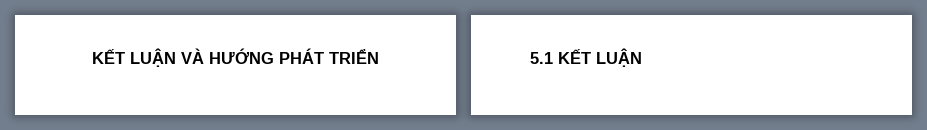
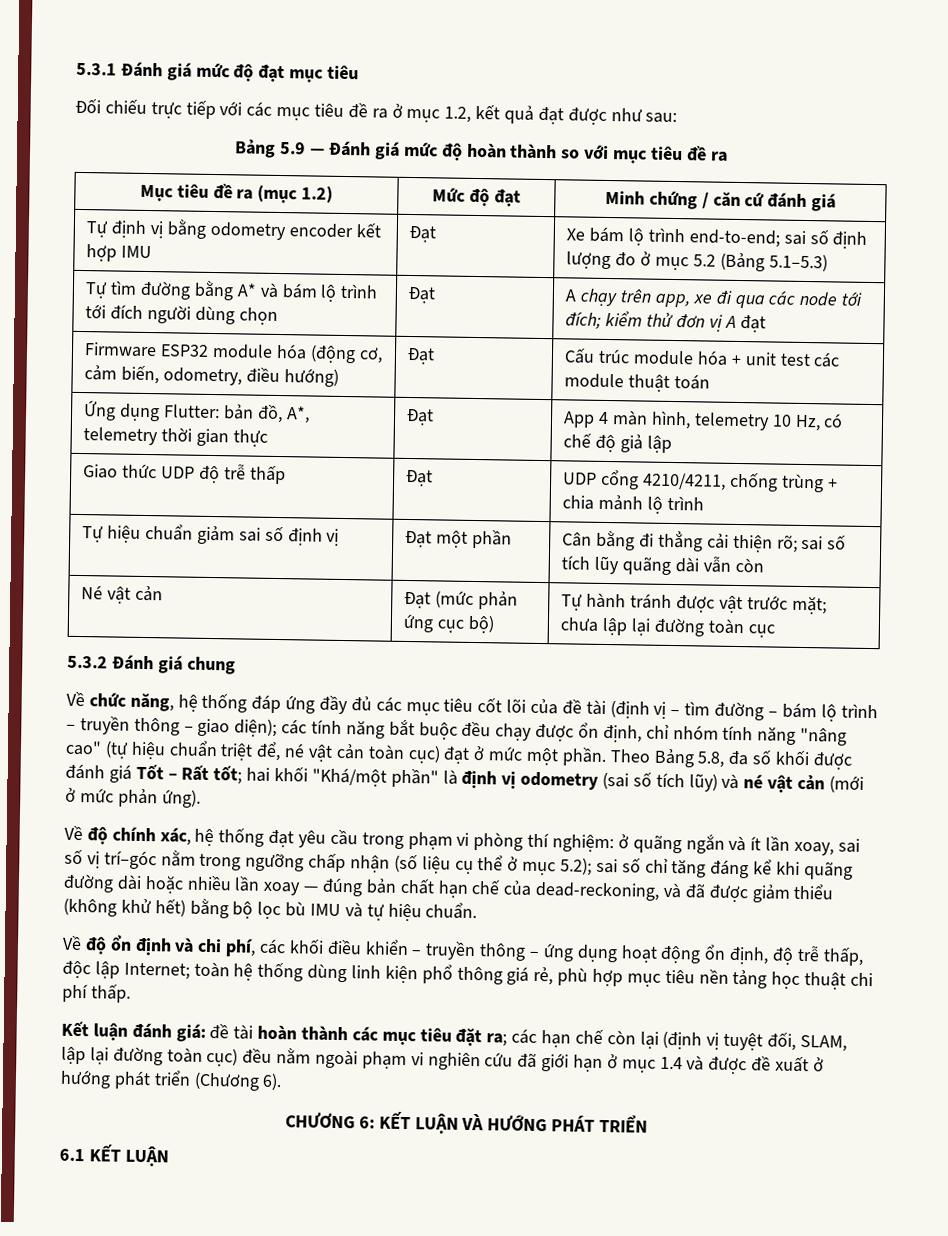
- KẾT LUẬN VÀ HƯỚNG PHÁT TRIỂN
+ 5.3.1 Đánh giá mức độ đạt mục tiêu
+ Đối chiếu trực tiếp với các mục tiêu đề ra ở mục 1.2, kết quả đạt được như sau:
+ Bảng 5.9 — Đánh giá mức độ hoàn thành so với mục tiêu đề ra
+ Mục tiêu đề ra (mục 1.2) | Mức độ đạt | Minh chứng / căn cứ đánh giá
+ Tự định vị bằng odometry encoder kết hợp IMU | Đạt | Xe bám lộ trình end-to-end; sai số định lượng đo ở mục 5.2 (Bảng 5.1–5.3)
+ Tự tìm đường bằng A* và bám lộ trình tới đích người dùng chọn | Đạt | A chạy trên app, xe đi qua các node tới đích; kiểm thử đơn vị A đạt
+ Firmware ESP32 module hóa (động cơ, cảm biến, odometry, điều hướng) | Đạt | Cấu trúc module hóa + unit test các module thuật toán
+ Ứng dụng Flutter: bản đồ, A*, telemetry thời gian thực | Đạt | App 4 màn hình, telemetry 10 Hz, có chế độ giả lập
+ Giao thức UDP độ trễ thấp | Đạt | UDP cổng 4210/4211, chống trùng + chia mảnh lộ trình
+ Tự hiệu chuẩn giảm sai số định vị | Đạt một phần | Cân bằng đi thẳng cải thiện rõ; sai số tích lũy quãng dài vẫn còn
+ Né vật cản | Đạt (mức phản ứng cục bộ) | Tự hành tránh được vật trước mặt; chưa lập lại đường toàn cục
+ 5.3.2 Đánh giá chung
+ Về chức năng, hệ thống đáp ứng đầy đủ các mục tiêu cốt lõi của đề tài (định vị – tìm đường – bám lộ trình – truyền thông – giao diện); các tính năng bắt buộc đều chạy được ổn định, chỉ nhóm tính năng "nâng cao" (tự hiệu chuẩn triệt để, né vật cản toàn cục) đạt ở mức một phần. Theo Bảng 5.8, đa số khối được đánh giá Tốt – Rất tốt; hai khối "Khá/một phần" là định vị odometry (sai số tích lũy) và né vật cản (mới ở mức phản ứng).
+ Về độ chính xác, hệ thống đạt yêu cầu trong phạm vi phòng thí nghiệm: ở quãng ngắn và ít lần xoay, sai số vị trí–góc nằm trong ngưỡng chấp nhận (số liệu cụ thể ở mục 5.2); sai số chỉ tăng đáng kể khi quãng đường dài hoặc nhiều lần xoay — đúng bản chất hạn chế của dead-reckoning, và đã được giảm thiểu (không khử hết) bằng bộ lọc bù IMU và tự hiệu chuẩn.
+ Về độ ổn định và chi phí, các khối điều khiển – truyền thông – ứng dụng hoạt động ổn định, độ trễ thấp, độc lập Internet; toàn hệ thống dùng linh kiện phổ thông giá rẻ, phù hợp mục tiêu nền tảng học thuật chi phí thấp.
+ Kết luận đánh giá: đề tài hoàn thành các mục tiêu đặt ra; các hạn chế còn lại (định vị tuyệt đối, SLAM, lập lại đường toàn cục) đều nằm ngoài phạm vi nghiên cứu đã giới hạn ở mục 1.4 và được đề xuất ở hướng phát triển (Chương 6).
+ CHƯƠNG 6: KẾT LUẬN VÀ HƯỚNG PHÁT TRIỂN
- 5.1 KẾT LUẬN
+ 6.1 KẾT LUẬN

